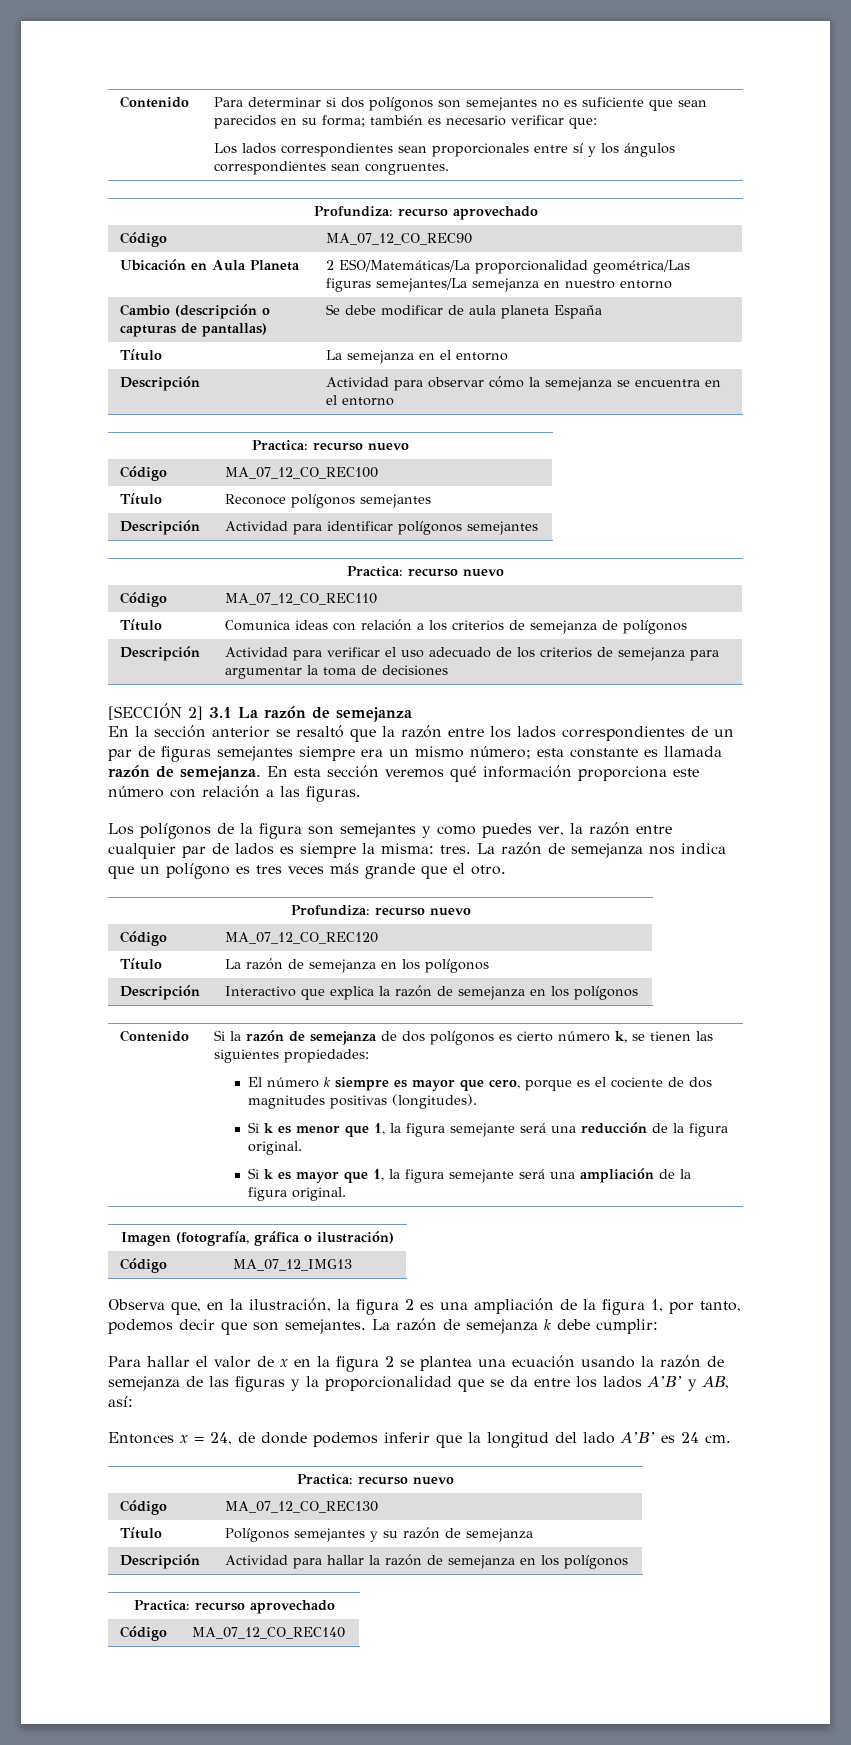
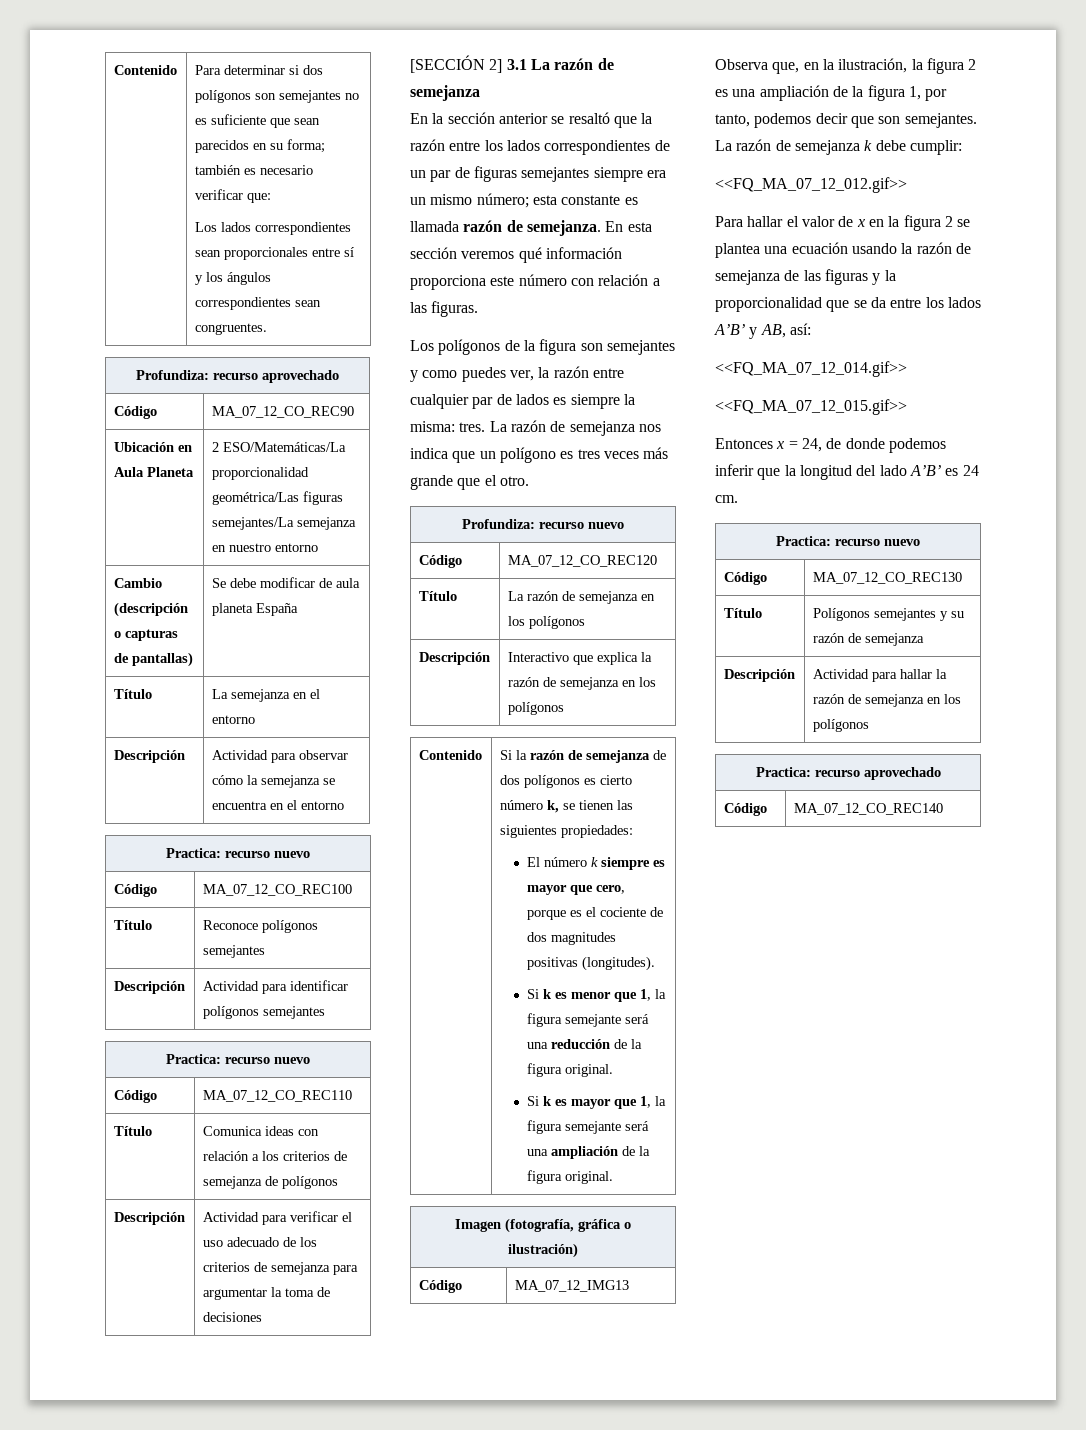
+ <<FQ_MA_07_12_012.gif>>
+ <<FQ_MA_07_12_014.gif>>
+ <<FQ_MA_07_12_015.gif>>

